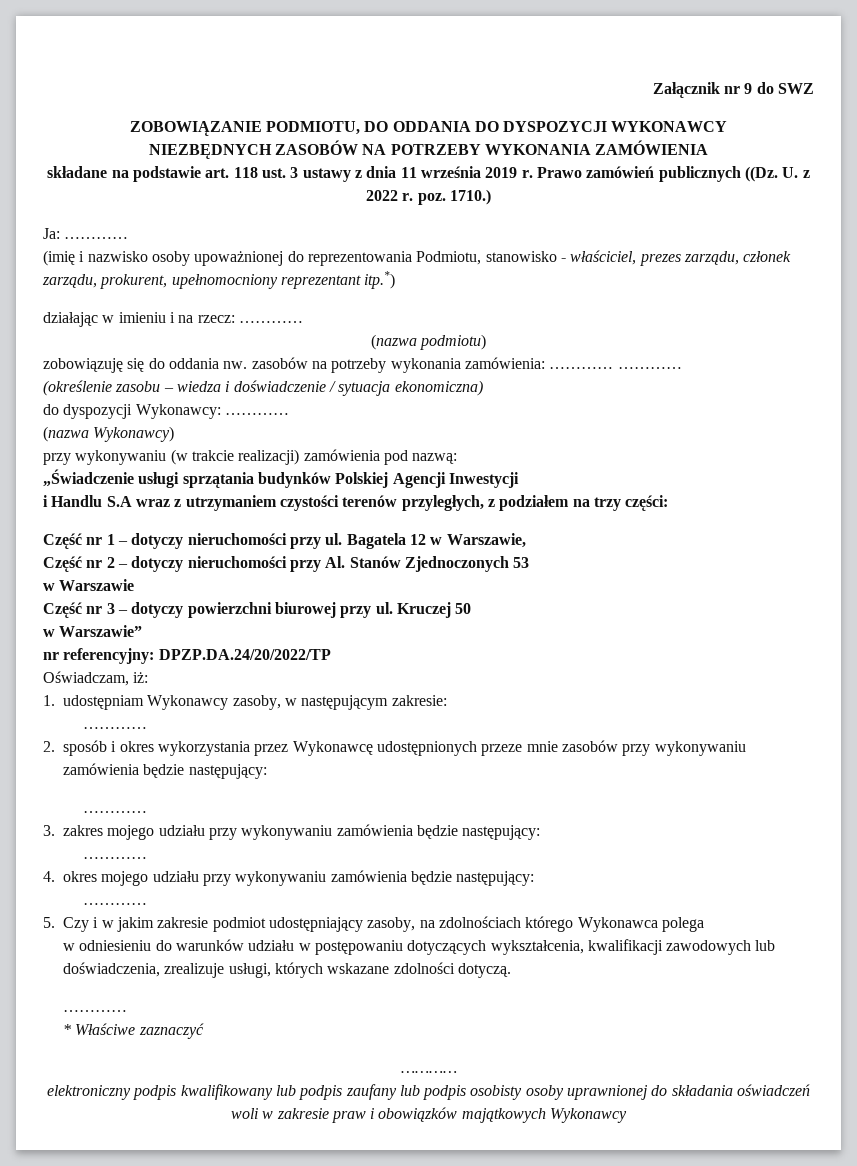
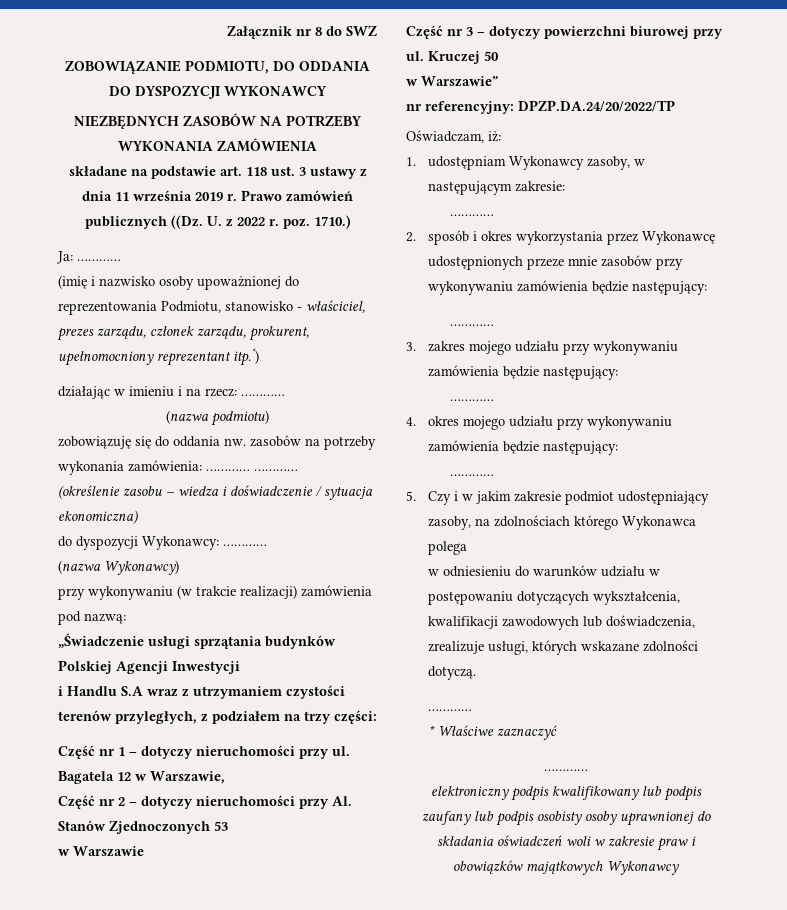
- Załącznik nr 9 do SWZ
+ Załącznik nr 8 do SWZ

